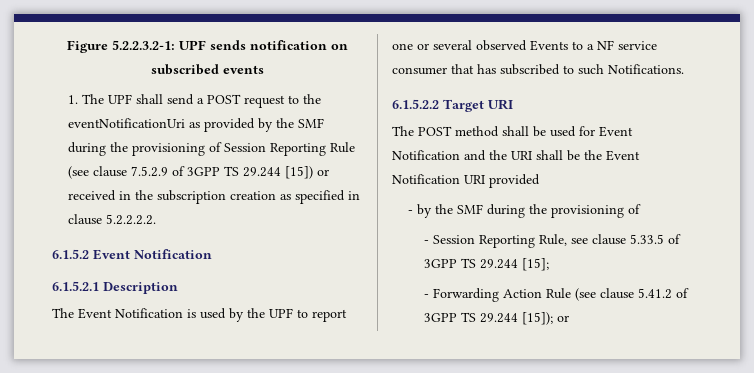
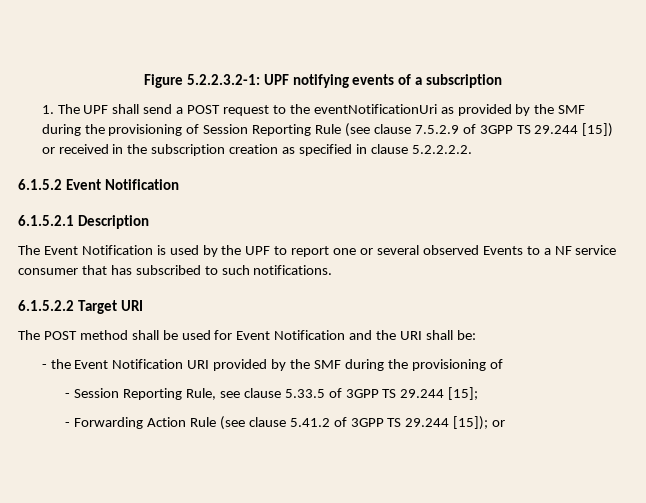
- Figure 5.2.2.3.2-1: UPF sends notification on subscribed events
+ Figure 5.2.2.3.2-1: UPF notifying events of a subscription
- The Event Notification is used by the UPF to report one or several observed Events to a NF service consumer that has subscribed to such Notifications.
+ The Event Notification is used by the UPF to report one or several observed Events to a NF service consumer that has subscribed to such notifications.
- The POST method shall be used for Event Notification and the URI shall be the Event Notification URI provided
- - by the SMF during the provisioning of
+ The POST method shall be used for Event Notification and the URI shall be:
+ - the Event Notification URI provided by the SMF during the provisioning of

